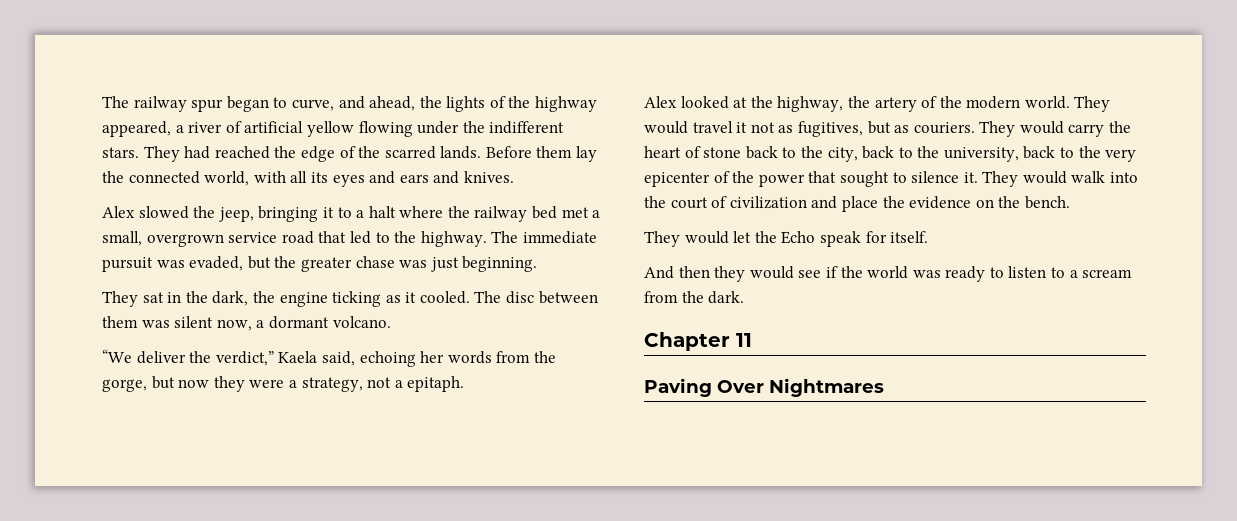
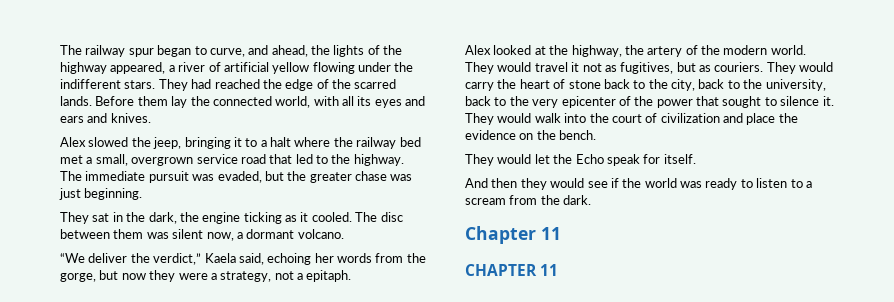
- Paving Over Nightmares
+ CHAPTER 11

